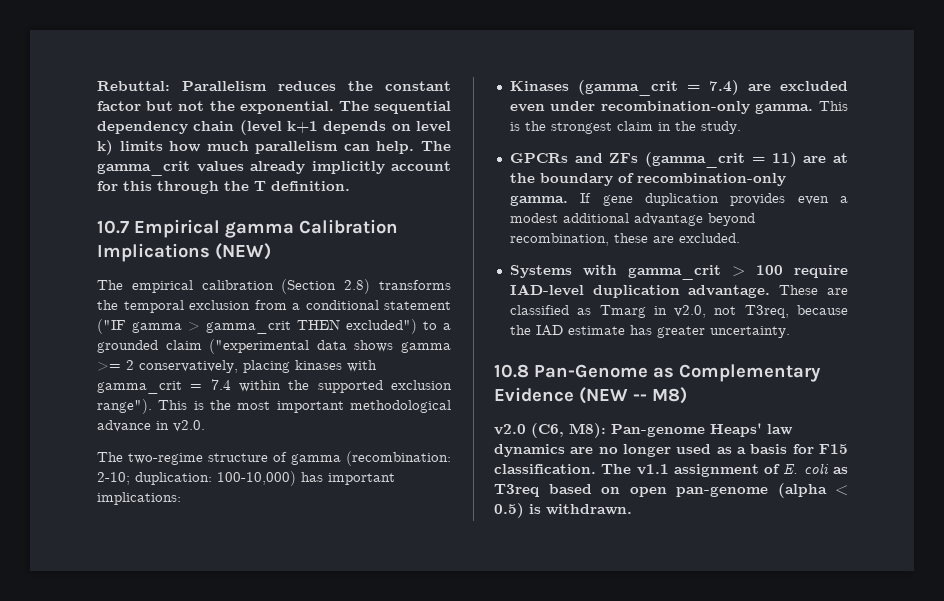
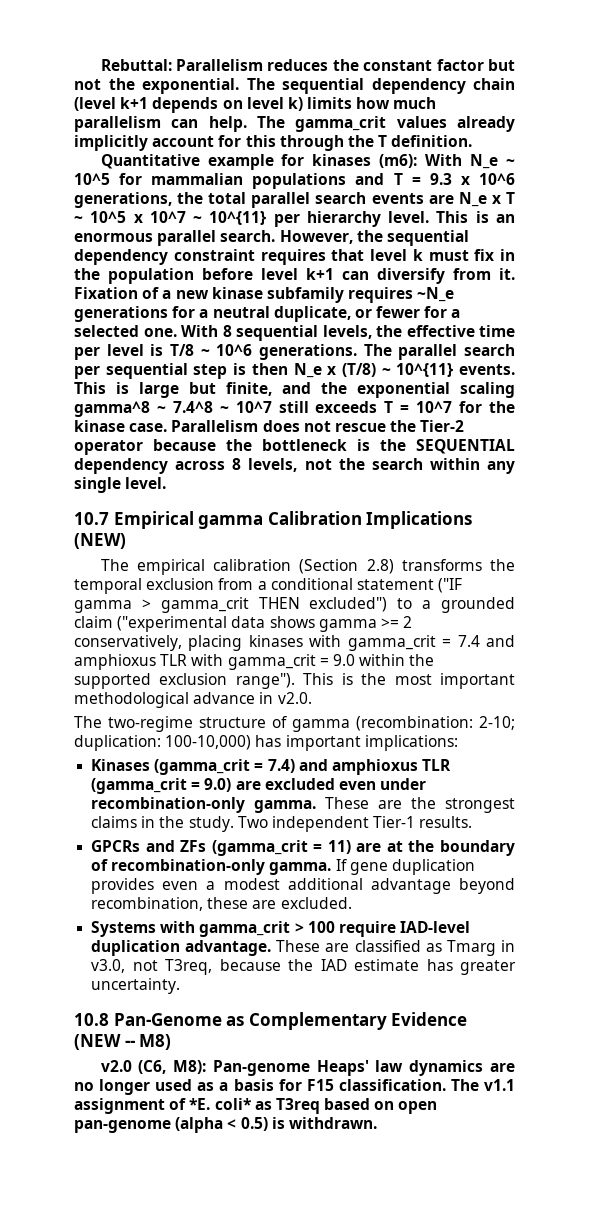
+ Quantitative example for kinases (m6): With N_e ~ 10^5 for mammalian populations and T = 9.3 x 10^6 generations, the total parallel search events are N_e x T ~ 10^5 x 10^7 ~ 10^{11} per hierarchy level. This is an enormous parallel search. However, the sequential dependency constraint requires that level k must fix in the population before level k+1 can diversify from it. Fixation of a new kinase subfamily requires ~N_e generations for a neutral duplicate, or fewer for a selected one. With 8 sequential levels, the effective time per level is T/8 ~ 10^6 generations. The parallel search per sequential step is then N_e x (T/8) ~ 10^{11} events. This is large but finite, and the exponential scaling gamma^8 ~ 7.4^8 ~ 10^7 still exceeds T = 10^7 for the kinase case. Parallelism does not rescue the Tier-2 operator because the bottleneck is the SEQUENTIAL dependency across 8 levels, not the search within any single level.
- The empirical calibration (Section 2.8) transforms the temporal exclusion from a conditional statement ("IF gamma > gamma_crit THEN excluded") to a grounded claim ("experimental data shows gamma >= 2 conservatively, placing kinases with gamma_crit = 7.4 within the supported exclusion range").
+ The empirical calibration (Section 2.8) transforms the temporal exclusion from a conditional statement ("IF gamma > gamma_crit THEN excluded") to a grounded claim ("experimental data shows gamma >= 2 conservatively, placing kinases with gamma_crit = 7.4 and amphioxus TLR with gamma_crit = 9.0 within the supported exclusion range").
- Kinases (gamma_crit = 7.4) are excluded even under recombination-only gamma.
+ Kinases (gamma_crit = 7.4) and amphioxus TLR (gamma_crit = 9.0) are excluded even under recombination-only gamma.
- This is the strongest claim in the study.
+ These are the strongest claims in the study. Two independent Tier-1 results.
- These are classified as Tmarg in v2.0, not T3req, because the IAD estimate has greater uncertainty.
+ These are classified as Tmarg in v3.0, not T3req, because the IAD estimate has greater uncertainty.
- The v1.1 assignment of E. coli as T3req based on open pan-genome (alpha < 0.5) is withdrawn.
+ The v1.1 assignment of *E. coli* as T3req based on open pan-genome (alpha < 0.5) is withdrawn.

